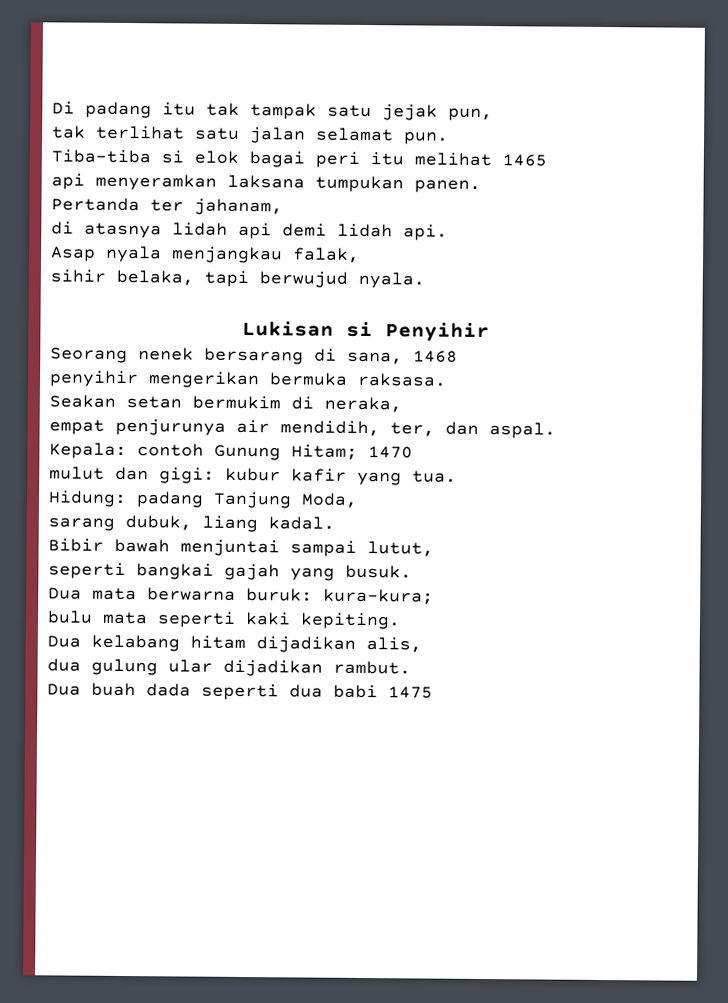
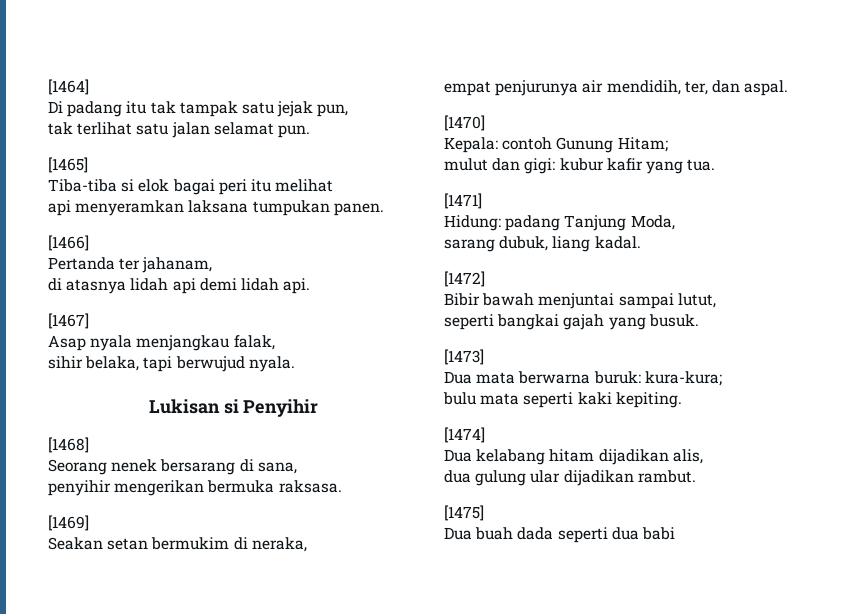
+ [1464]
+ [1465]
- Tiba-tiba si elok bagai peri itu melihat 1465
+ Tiba-tiba si elok bagai peri itu melihat
+ [1466]
+ [1467]
+ [1468]
- Seorang nenek bersarang di sana, 1468
+ Seorang nenek bersarang di sana,
+ [1469]
+ [1470]
- Kepala: contoh Gunung Hitam; 1470
+ Kepala: contoh Gunung Hitam;
+ [1471]
+ [1472]
+ [1473]
+ [1474]
+ [1475]
- Dua buah dada seperti dua babi 1475
+ Dua buah dada seperti dua babi

